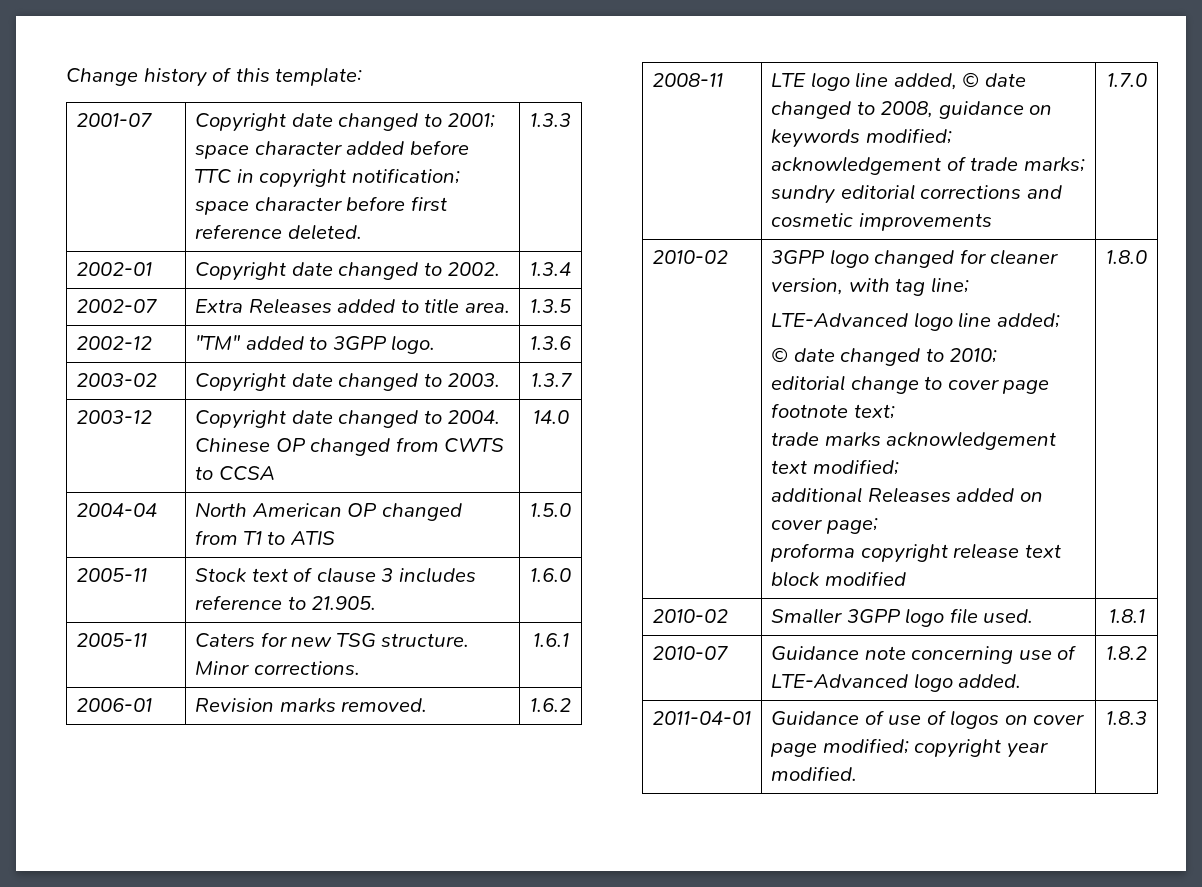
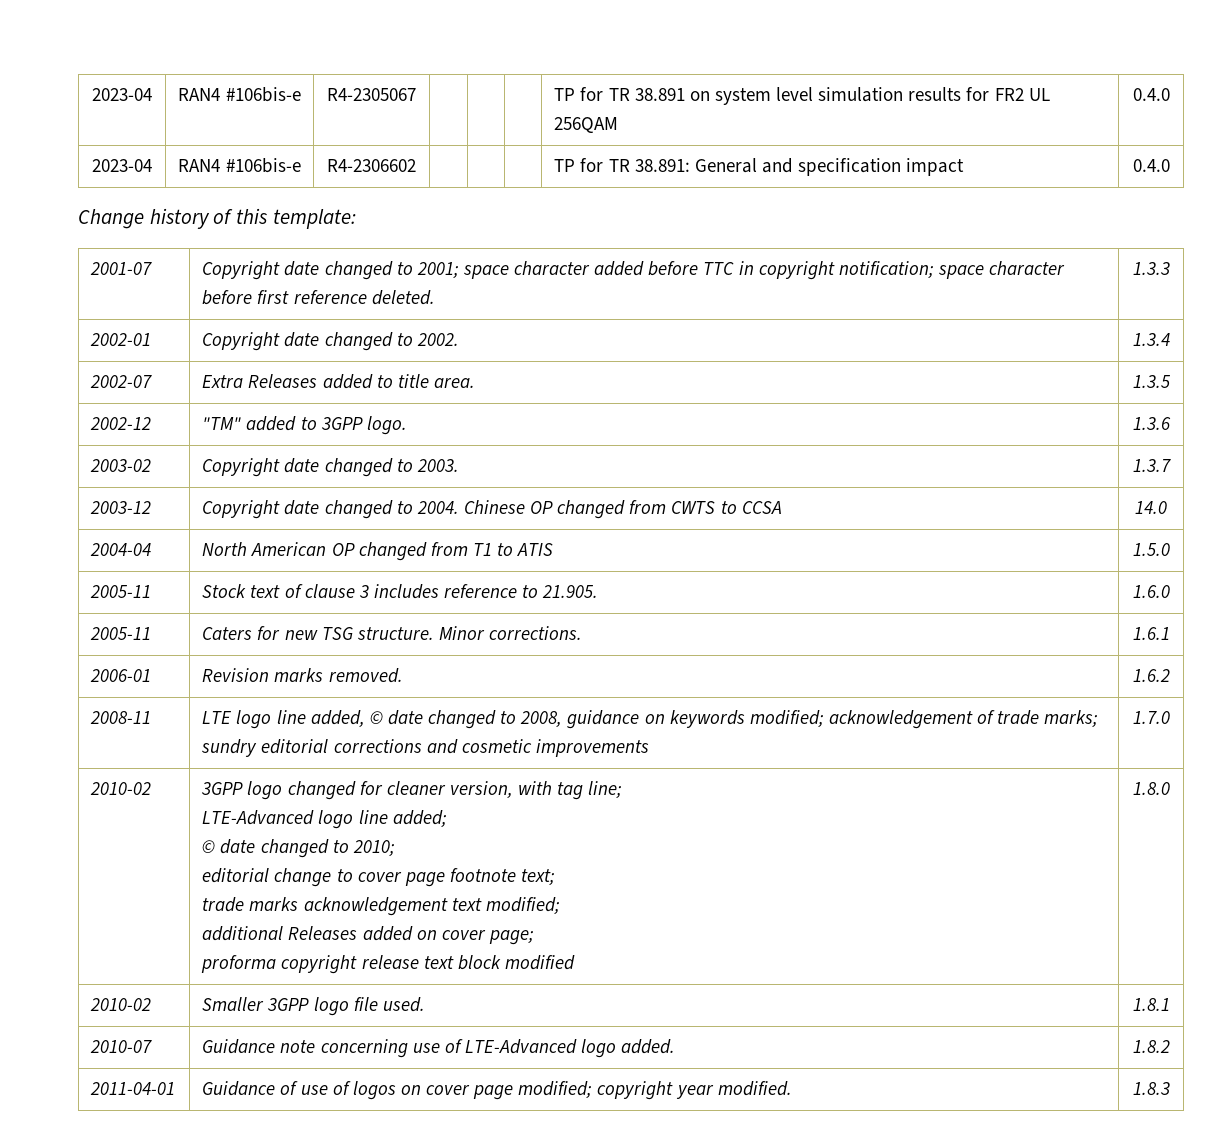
+ 2023-04 | RAN4 #106bis-e | R4-2305067 | | | | TP for TR 38.891 on system level simulation results for FR2 UL 256QAM | 0.4.0
+ 2023-04 | RAN4 #106bis-e | R4-2306602 | | | | TP for TR 38.891: General and specification impact | 0.4.0

